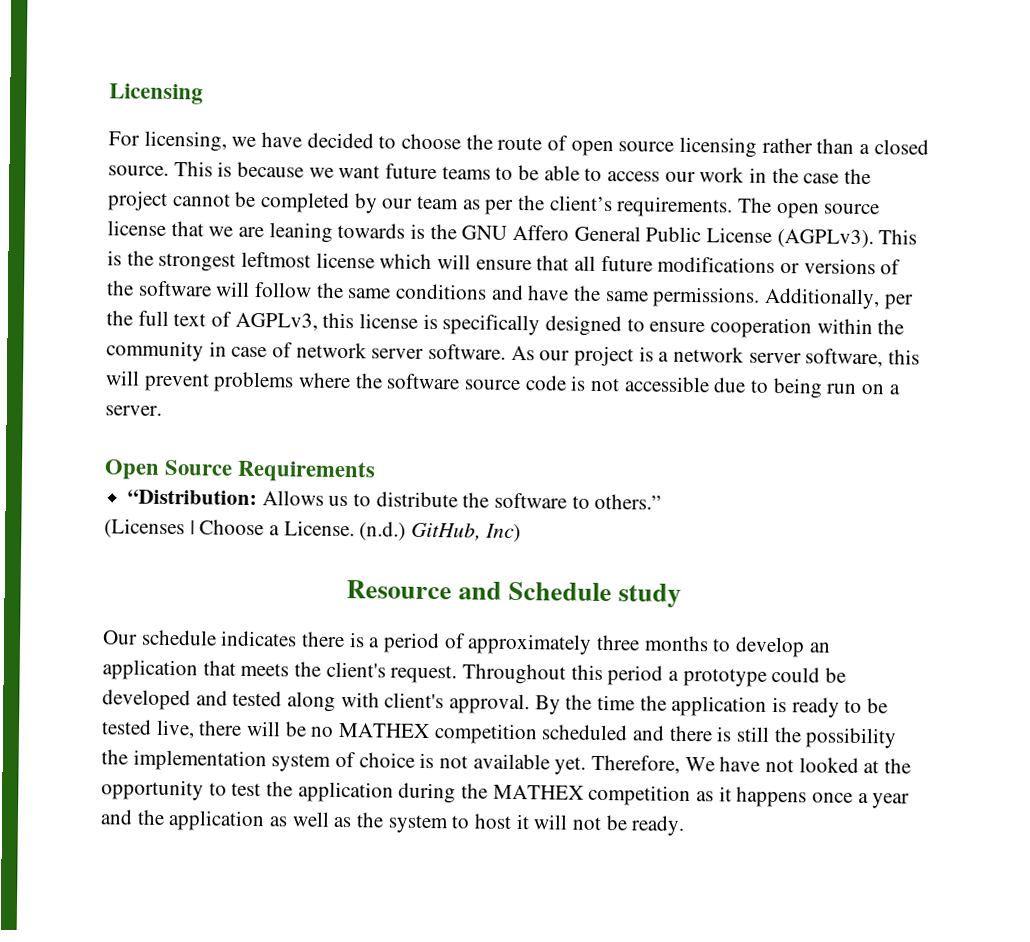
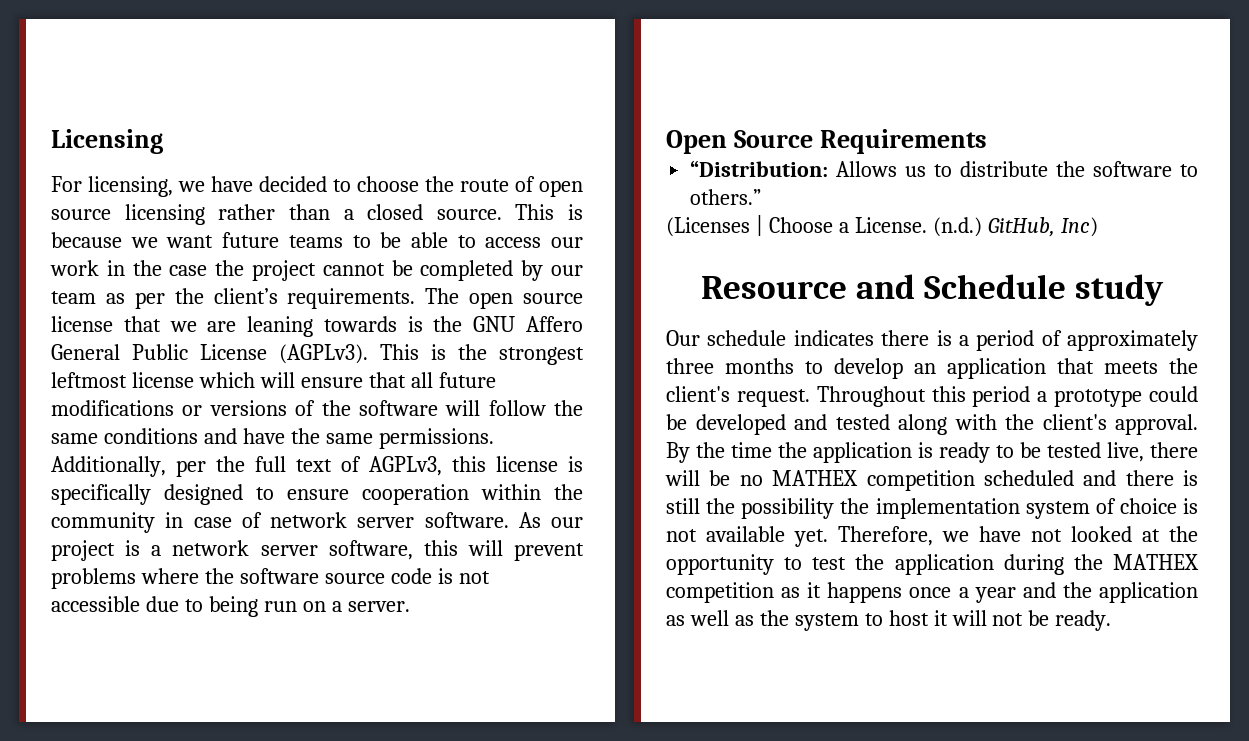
- Throughout this period a prototype could be developed and tested along with client's approval.
+ Throughout this period a prototype could be developed and tested along with the client's approval.
- Therefore, We have not looked at the opportunity to test the application during the MATHEX competition as it happens once a year and the application as well as the system to host it will not be ready.
+ Therefore, we have not looked at the opportunity to test the application during the MATHEX competition as it happens once a year and the application as well as the system to host it will not be ready.

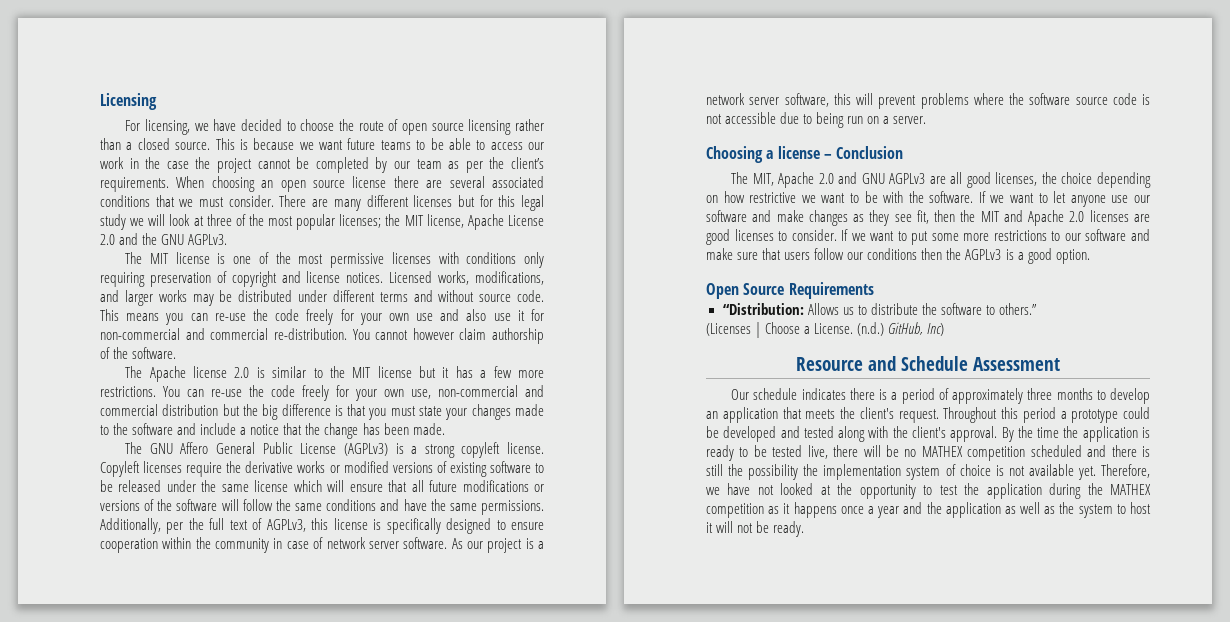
- The open source license that we are leaning towards is the GNU Affero General Public License (AGPLv3). This is the strongest leftmost license which will ensure that all future modifications or versions of the software will follow the same conditions and have the same permissions.
+ When choosing an open source license there are several associated conditions that we must consider. There are many different licenses but for this legal study we will look at three of the most popular licenses; the MIT license, Apache License 2.0 and the GNU AGPLv3.
+ The MIT license is one of the most permissive licenses with conditions only requiring preservation of copyright and license notices. Licensed works, modifications, and larger works may be distributed under different terms and without source code. This means you can re-use the code freely for your own use and also use it for non-commercial and commercial re-distribution. You cannot however claim authorship of the software.
+ The Apache license 2.0 is similar to the MIT license but it has a few more restrictions. You can re-use the code freely for your own use, non-commercial and commercial distribution but the big difference is that you must state your changes made to the software and include a notice that the change has been made.
+ The GNU Affero General Public License (AGPLv3) is a strong copyleft license. Copyleft licenses require the derivative works or modified versions of existing software to be released under the same license which will ensure that all future modifications or versions of the software will follow the same conditions and have the same permissions.
+ Choosing a license – Conclusion
+ The MIT, Apache 2.0 and GNU AGPLv3 are all good licenses, the choice depending on how restrictive we want to be with the software. If we want to let anyone use our software and make changes as they see fit, then the MIT and Apache 2.0 licenses are good licenses to consider. If we want to put some more restrictions to our software and make sure that users follow our conditions then the AGPLv3 is a good option.
- Resource and Schedule study
+ Resource and Schedule Assessment

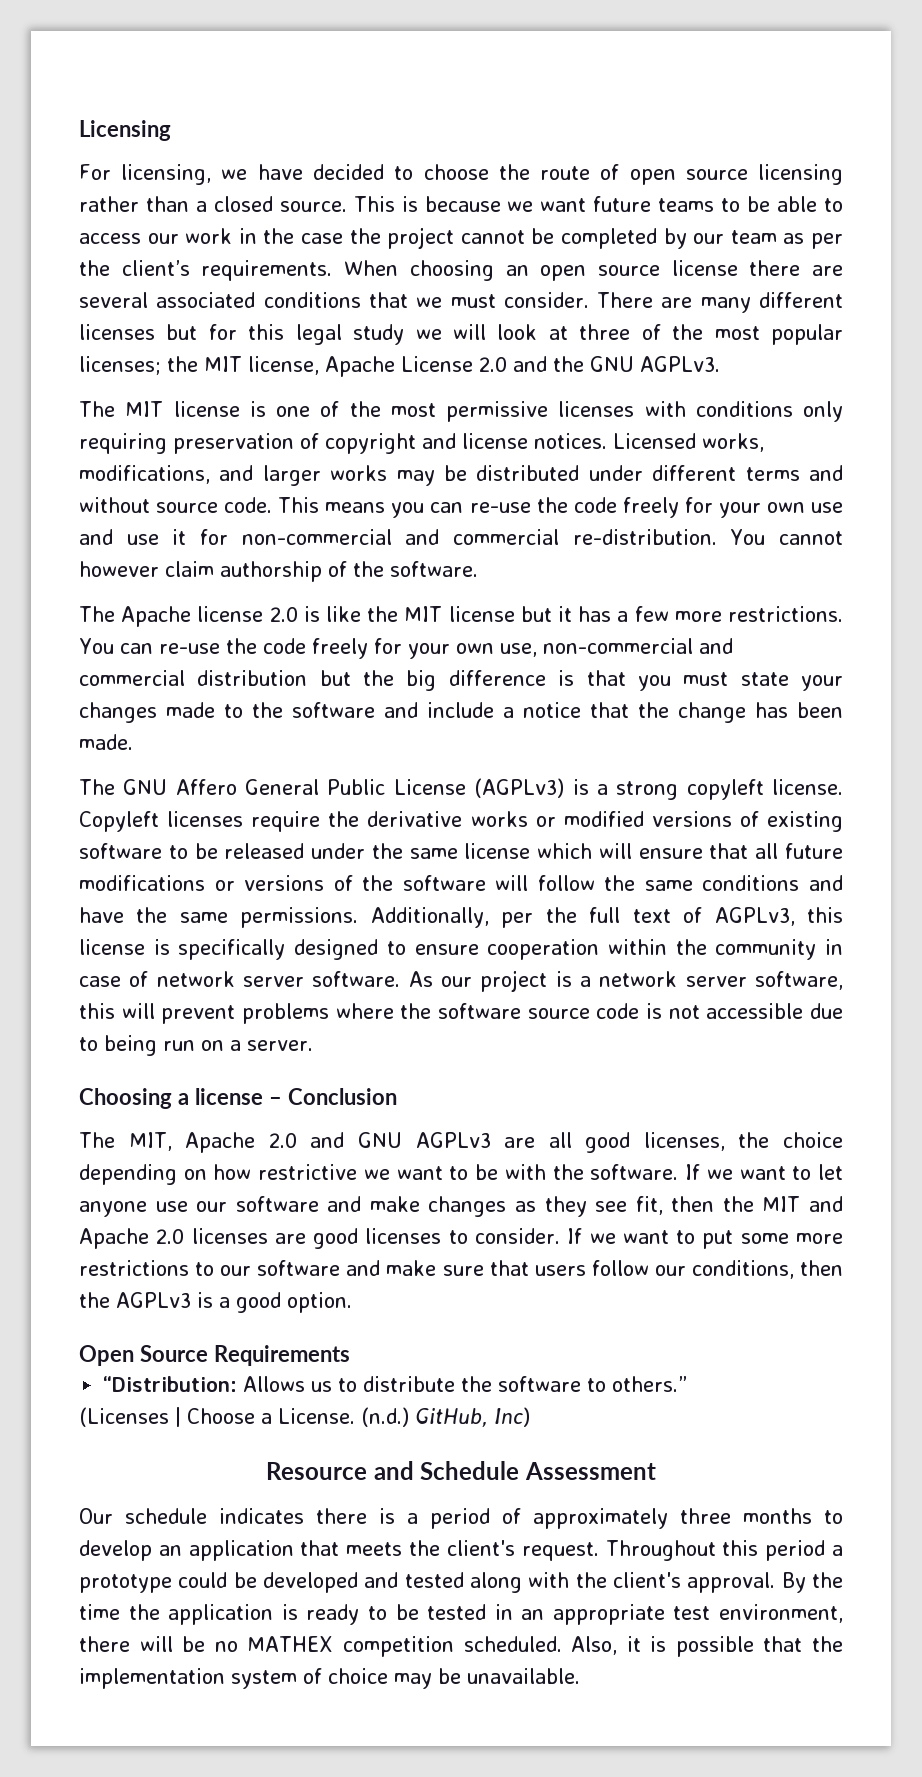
- This means you can re-use the code freely for your own use and also use it for non-commercial and commercial re-distribution.
+ This means you can re-use the code freely for your own use and use it for non-commercial and commercial re-distribution.
- The Apache license 2.0 is similar to the MIT license but it has a few more restrictions.
+ The Apache license 2.0 is like the MIT license but it has a few more restrictions.
- If we want to put some more restrictions to our software and make sure that users follow our conditions then the AGPLv3 is a good option.
+ If we want to put some more restrictions to our software and make sure that users follow our conditions, then the AGPLv3 is a good option.
- By the time the application is ready to be tested live, there will be no MATHEX competition scheduled and there is still the possibility the implementation system of choice is not available yet. Therefore, we have not looked at the opportunity to test the application during the MATHEX competition as it happens once a year and the application as well as the system to host it will not be ready.
+ By the time the application is ready to be tested in an appropriate test environment, there will be no MATHEX competition scheduled. Also, it is possible that the implementation system of choice may be unavailable.

